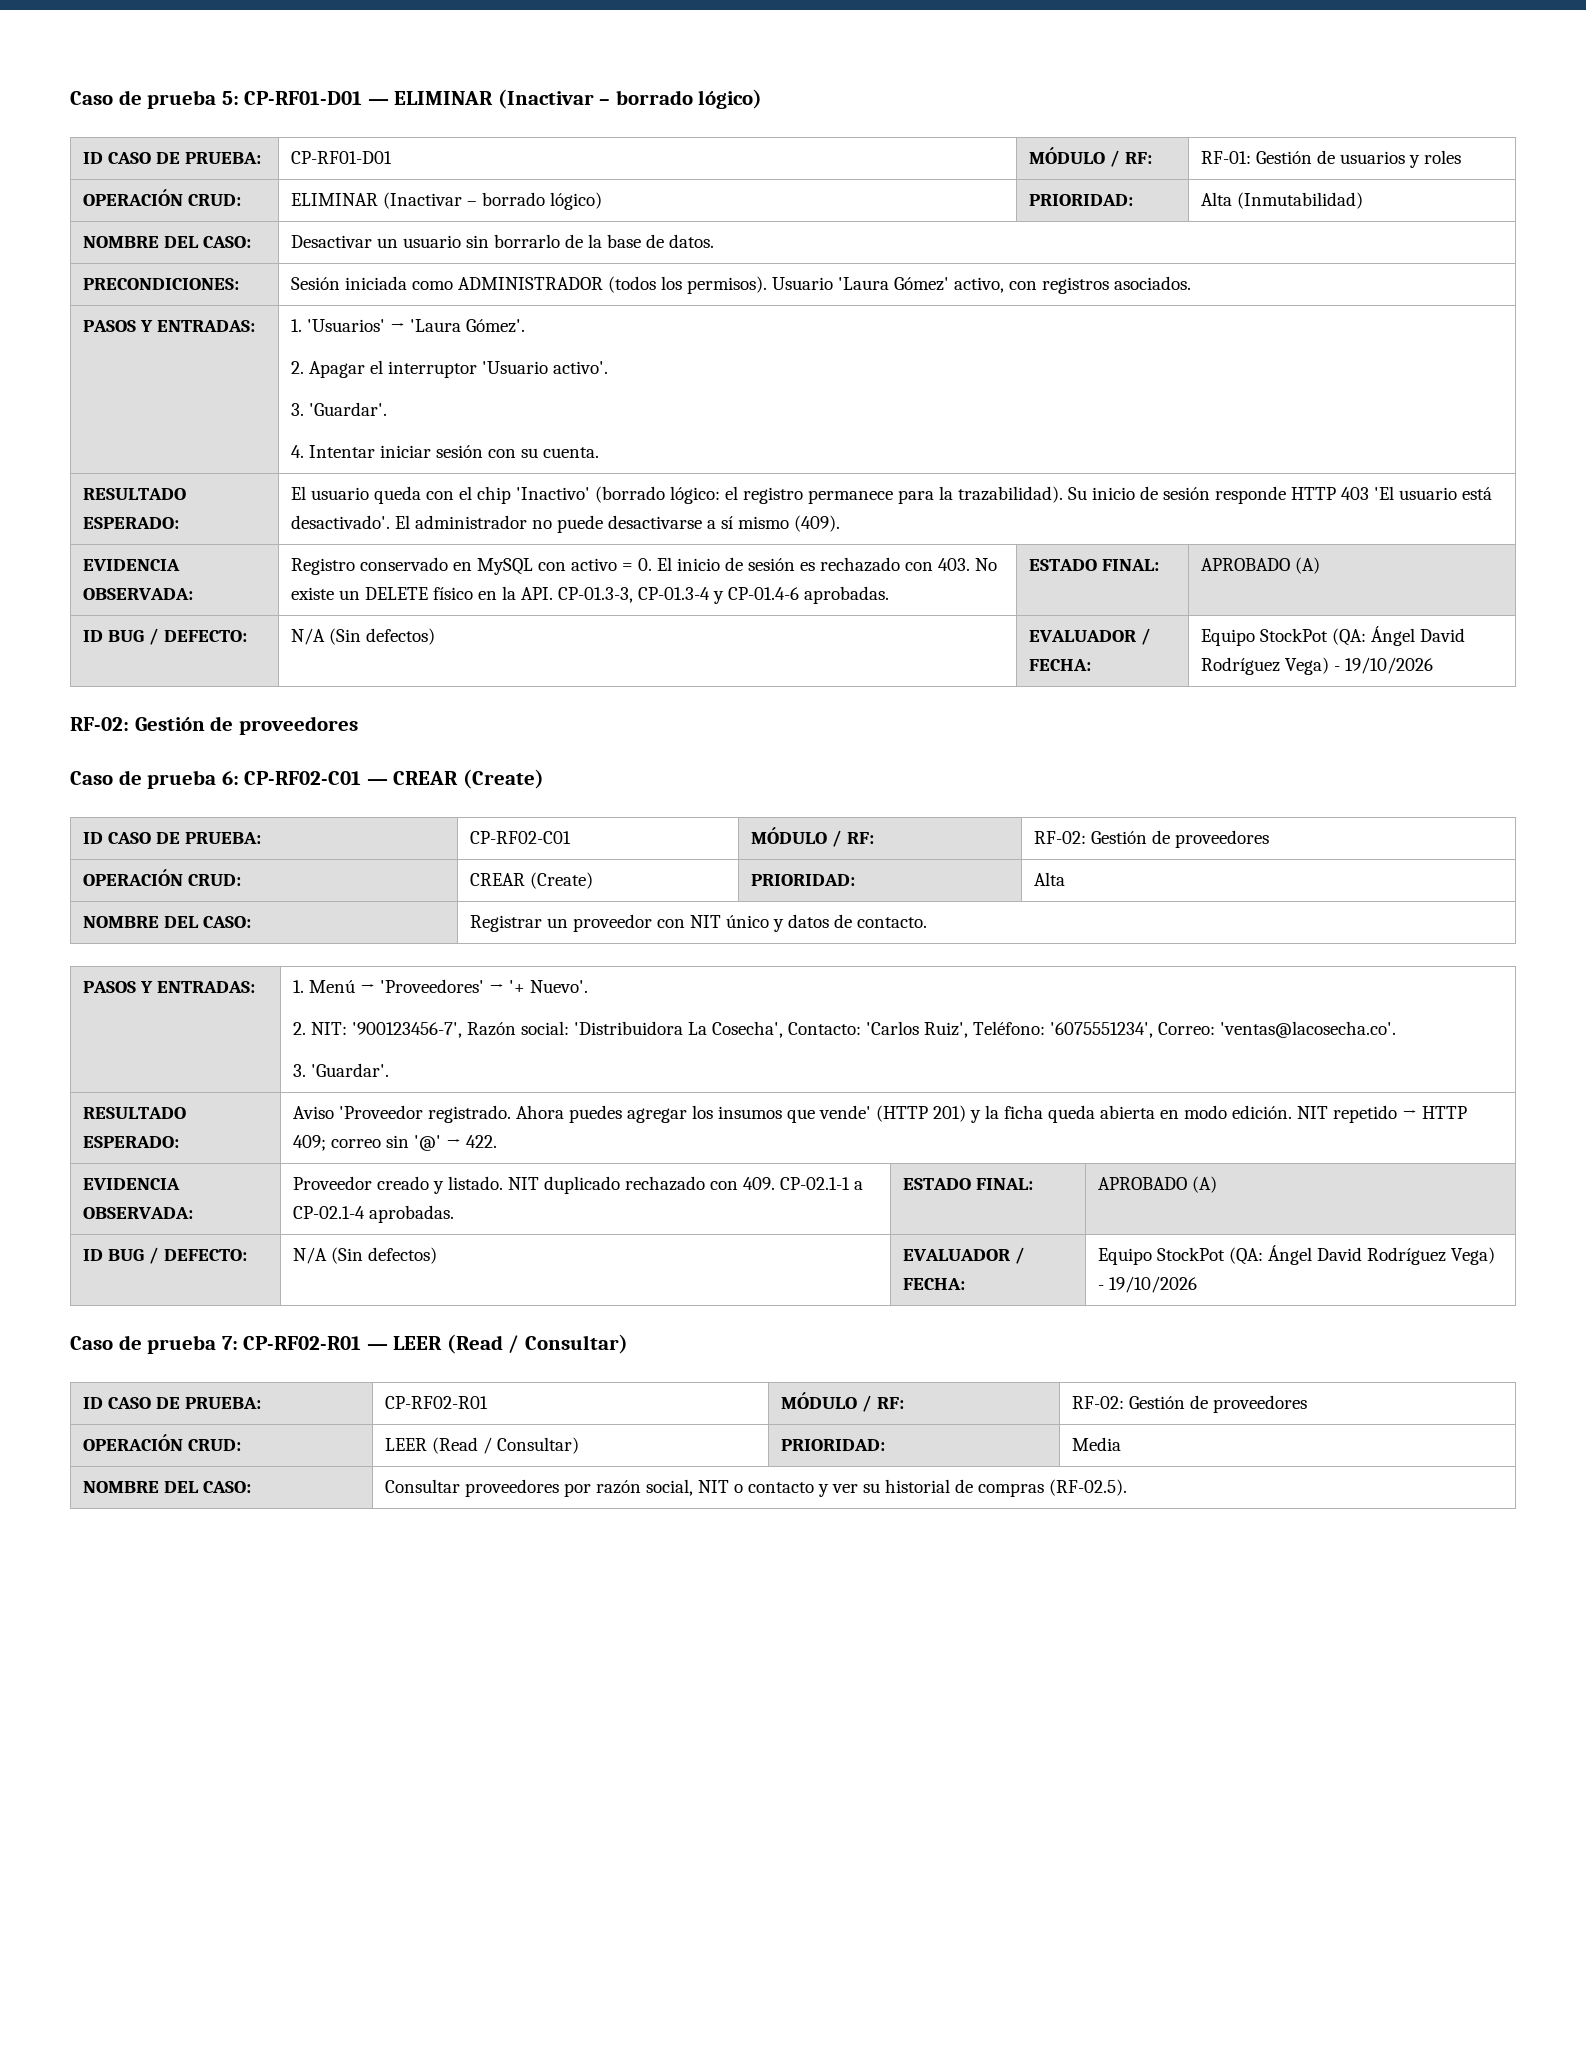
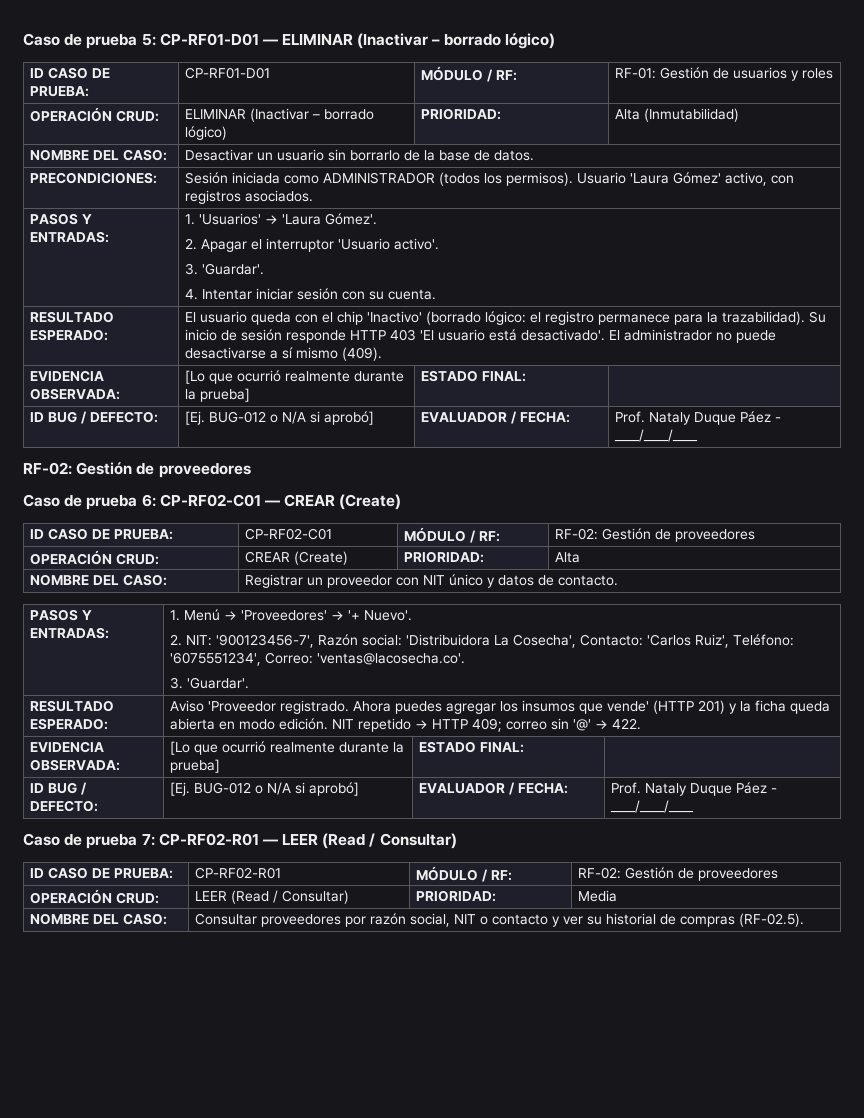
  RESULTADO ESPERADO: | El usuario queda con el chip 'Inactivo' (borrado lógico: el registro permanece para la trazabilidad). Su inicio de sesión responde HTTP 403 'El usuario está desactivado'. El administrador no puede desactivarse a sí mismo (409).
- EVIDENCIA OBSERVADA: | Registro conservado en MySQL con activo = 0. El inicio de sesión es rechazado con 403. No existe un DELETE físico en la API. CP-01.3-3, CP-01.3-4 y CP-01.4-6 aprobadas. | ESTADO FINAL: | APROBADO (A)
- ID BUG / DEFECTO: | N/A (Sin defectos) | EVALUADOR / FECHA: | Equipo StockPot (QA: Ángel David Rodríguez Vega) - 19/10/2026
+ EVIDENCIA OBSERVADA: | [Lo que ocurrió realmente durante la prueba] | ESTADO FINAL: |
+ ID BUG / DEFECTO: | [Ej. BUG-012 o N/A si aprobó] | EVALUADOR / FECHA: | Prof. Nataly Duque Páez - ____/____/____
  RESULTADO ESPERADO: | Aviso 'Proveedor registrado. Ahora puedes agregar los insumos que vende' (HTTP 201) y la ficha queda abierta en modo edición. NIT repetido → HTTP 409; correo sin '@' → 422.
- EVIDENCIA OBSERVADA: | Proveedor creado y listado. NIT duplicado rechazado con 409. CP-02.1-1 a CP-02.1-4 aprobadas. | ESTADO FINAL: | APROBADO (A)
- ID BUG / DEFECTO: | N/A (Sin defectos) | EVALUADOR / FECHA: | Equipo StockPot (QA: Ángel David Rodríguez Vega) - 19/10/2026
+ EVIDENCIA OBSERVADA: | [Lo que ocurrió realmente durante la prueba] | ESTADO FINAL: |
+ ID BUG / DEFECTO: | [Ej. BUG-012 o N/A si aprobó] | EVALUADOR / FECHA: | Prof. Nataly Duque Páez - ____/____/____

